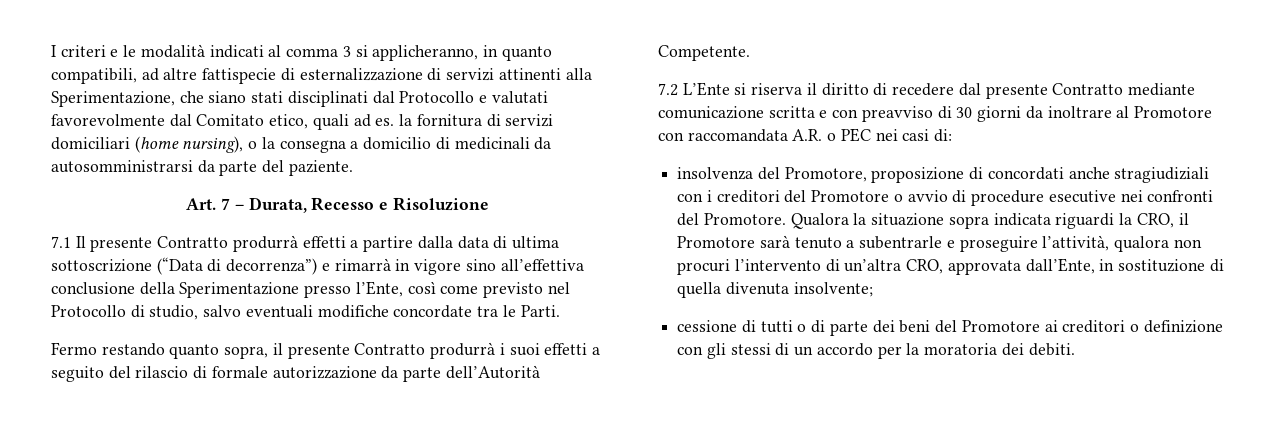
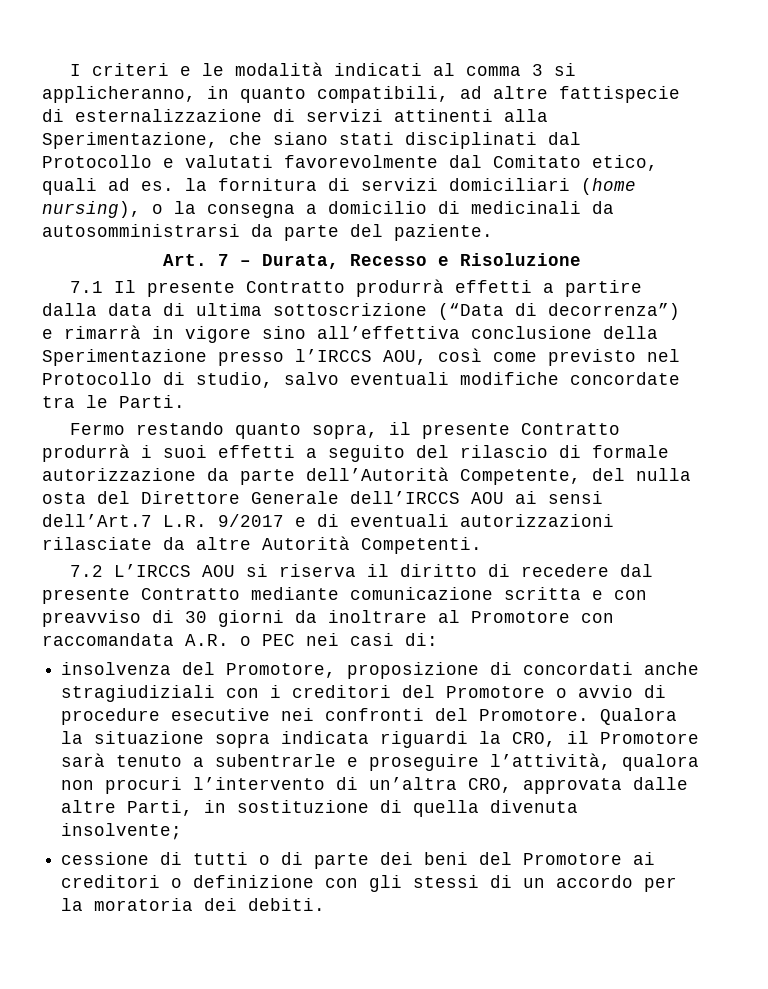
- 7.1 Il presente Contratto produrrà effetti a partire dalla data di ultima sottoscrizione (“Data di decorrenza”) e rimarrà in vigore sino all’effettiva conclusione della Sperimentazione presso l’Ente, così come previsto nel Protocollo di studio, salvo eventuali modifiche concordate tra le Parti.
+ 7.1 Il presente Contratto produrrà effetti a partire dalla data di ultima sottoscrizione (“Data di decorrenza”) e rimarrà in vigore sino all’effettiva conclusione della Sperimentazione presso l’IRCCS AOU, così come previsto nel Protocollo di studio, salvo eventuali modifiche concordate tra le Parti.
- Fermo restando quanto sopra, il presente Contratto produrrà i suoi effetti a seguito del rilascio di formale autorizzazione da parte dell’Autorità Competente.
+ Fermo restando quanto sopra, il presente Contratto produrrà i suoi effetti a seguito del rilascio di formale autorizzazione da parte dell’Autorità Competente, del nulla osta del Direttore Generale dell’IRCCS AOU ai sensi dell’Art.7 L.R. 9/2017 e di eventuali autorizzazioni rilasciate da altre Autorità Competenti.
- 7.2 L’Ente si riserva il diritto di recedere dal presente Contratto mediante comunicazione scritta e con preavviso di 30 giorni da inoltrare al Promotore con raccomandata A.R. o PEC nei casi di:
+ 7.2 L’IRCCS AOU si riserva il diritto di recedere dal presente Contratto mediante comunicazione scritta e con preavviso di 30 giorni da inoltrare al Promotore con raccomandata A.R. o PEC nei casi di:
- Qualora la situazione sopra indicata riguardi la CRO, il Promotore sarà tenuto a subentrarle e proseguire l’attività, qualora non procuri l’intervento di un’altra CRO, approvata dall’Ente, in sostituzione di quella divenuta insolvente;
+ Qualora la situazione sopra indicata riguardi la CRO, il Promotore sarà tenuto a subentrarle e proseguire l’attività, qualora non procuri l’intervento di un’altra CRO, approvata dalle altre Parti, in sostituzione di quella divenuta insolvente;

